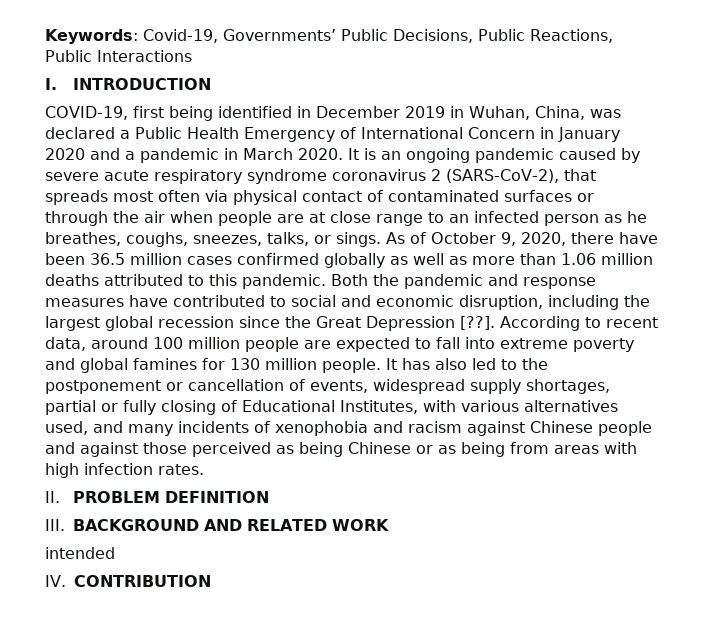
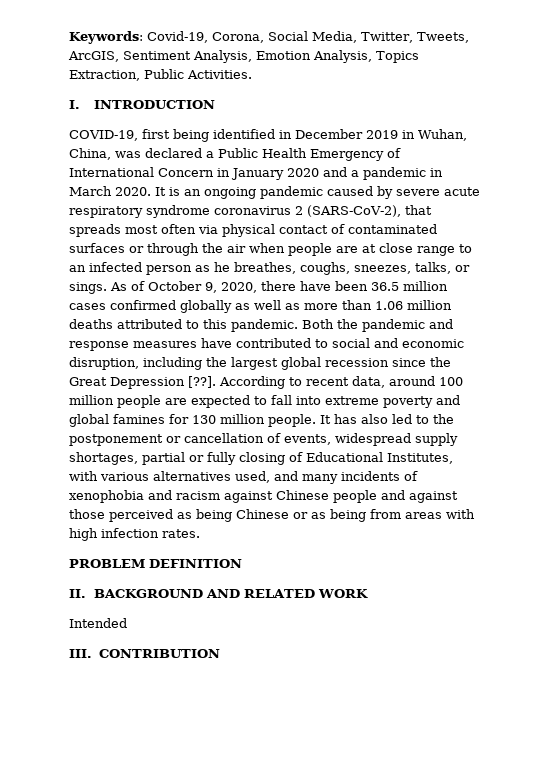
- Keywords: Covid-19, Governments’ Public Decisions, Public Reactions, Public Interactions
+ Keywords: Covid-19, Corona, Social Media, Twitter, Tweets, ArcGIS, Sentiment Analysis, Emotion Analysis, Topics Extraction, Public Activities.
- II. PROBLEM DEFINITION
+ PROBLEM DEFINITION
- III. BACKGROUND AND RELATED WORK
+ II. BACKGROUND AND RELATED WORK
- intended
- IV. CONTRIBUTION
+ Intended
+ III. CONTRIBUTION

